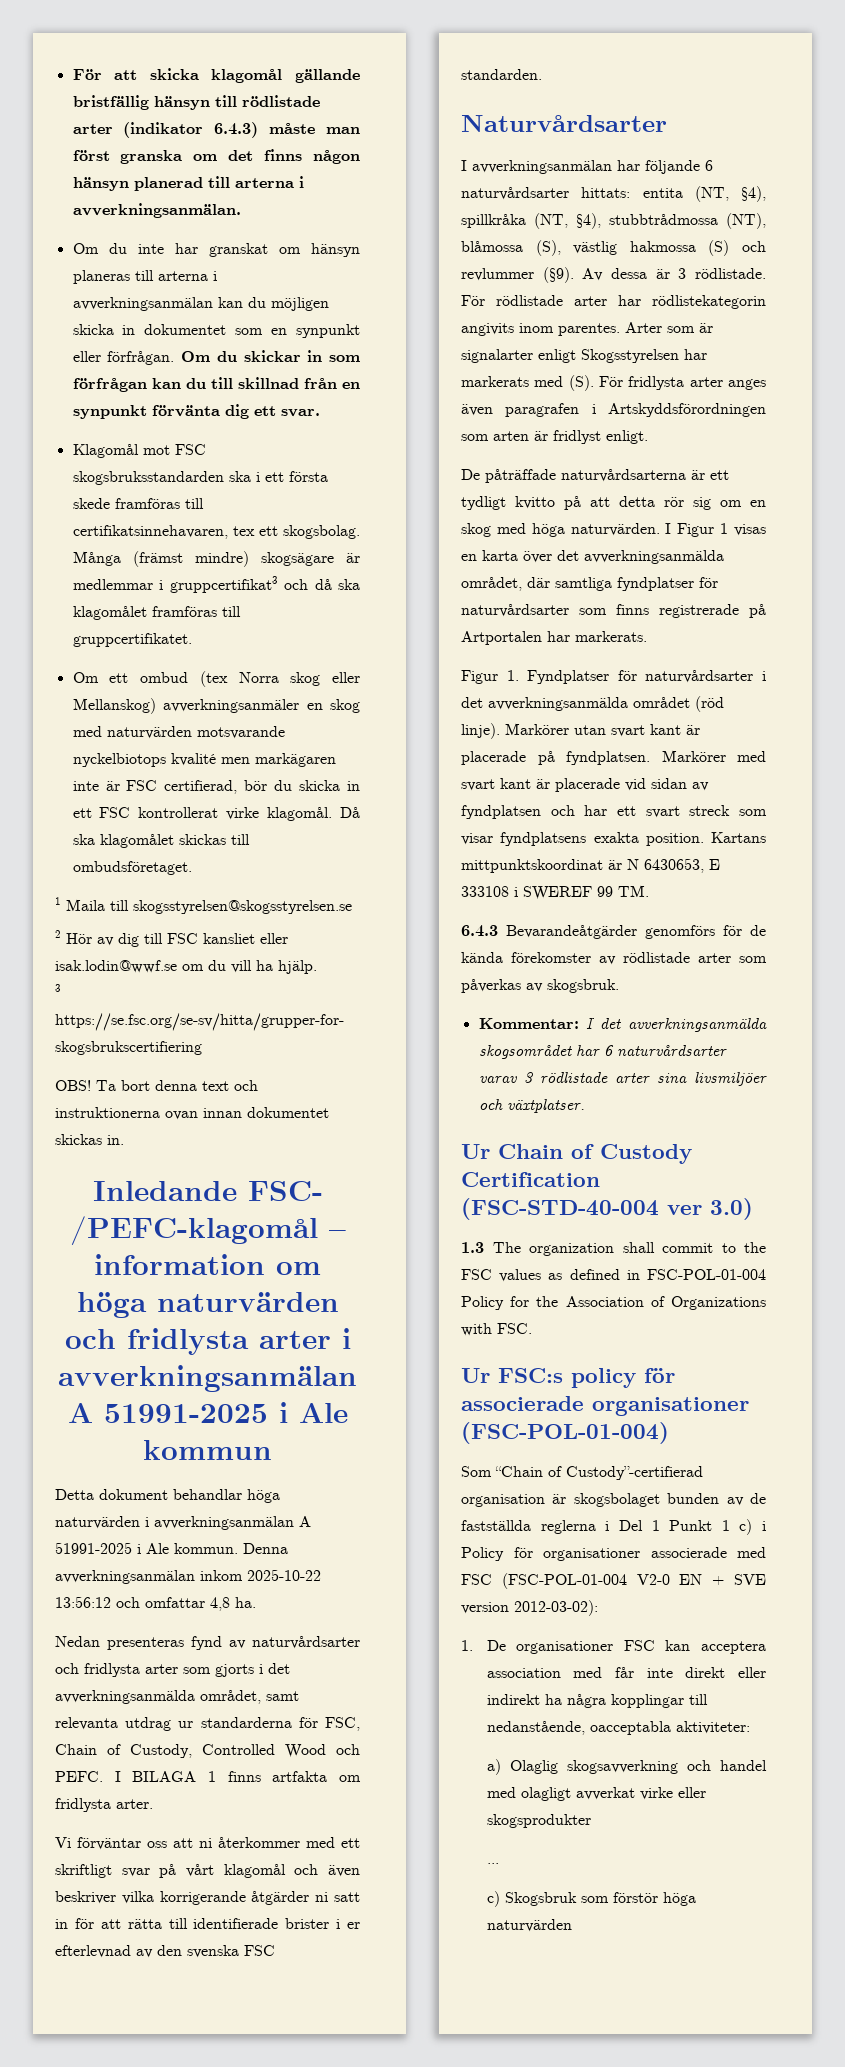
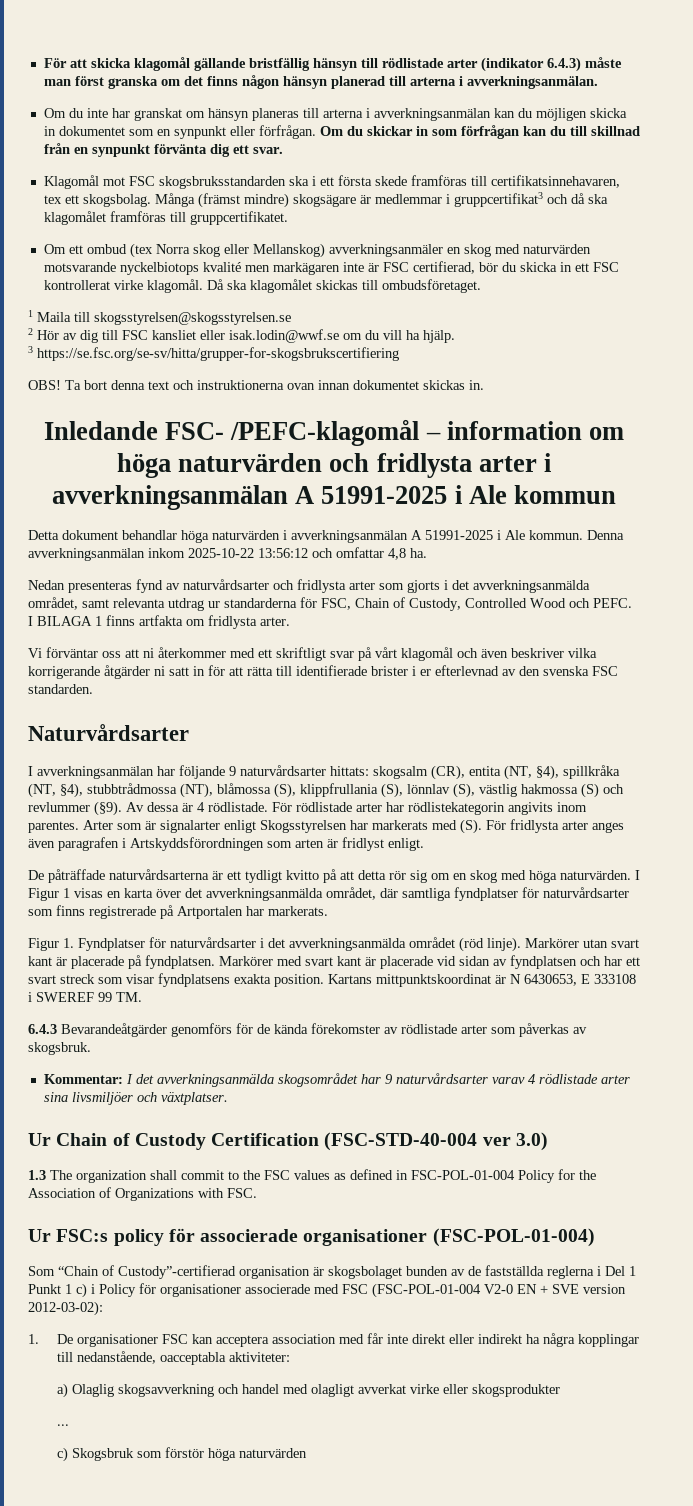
- I avverkningsanmälan har följande 6 naturvårdsarter hittats: entita (NT, §4), spillkråka (NT, §4), stubbtrådmossa (NT), blåmossa (S), västlig hakmossa (S) och revlummer (§9).
+ I avverkningsanmälan har följande 9 naturvårdsarter hittats: skogsalm (CR), entita (NT, §4), spillkråka (NT, §4), stubbtrådmossa (NT), blåmossa (S), klippfrullania (S), lönnlav (S), västlig hakmossa (S) och revlummer (§9).
- Av dessa är 3 rödlistade.
+ Av dessa är 4 rödlistade.
- Kommentar: I det avverkningsanmälda skogsområdet har 6 naturvårdsarter varav 3 rödlistade arter sina livsmiljöer och växtplatser.
+ Kommentar: I det avverkningsanmälda skogsområdet har 9 naturvårdsarter varav 4 rödlistade arter sina livsmiljöer och växtplatser.

